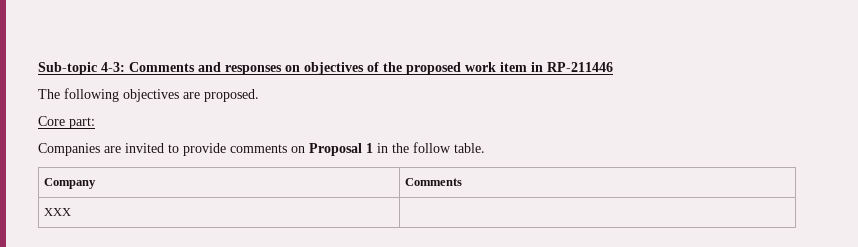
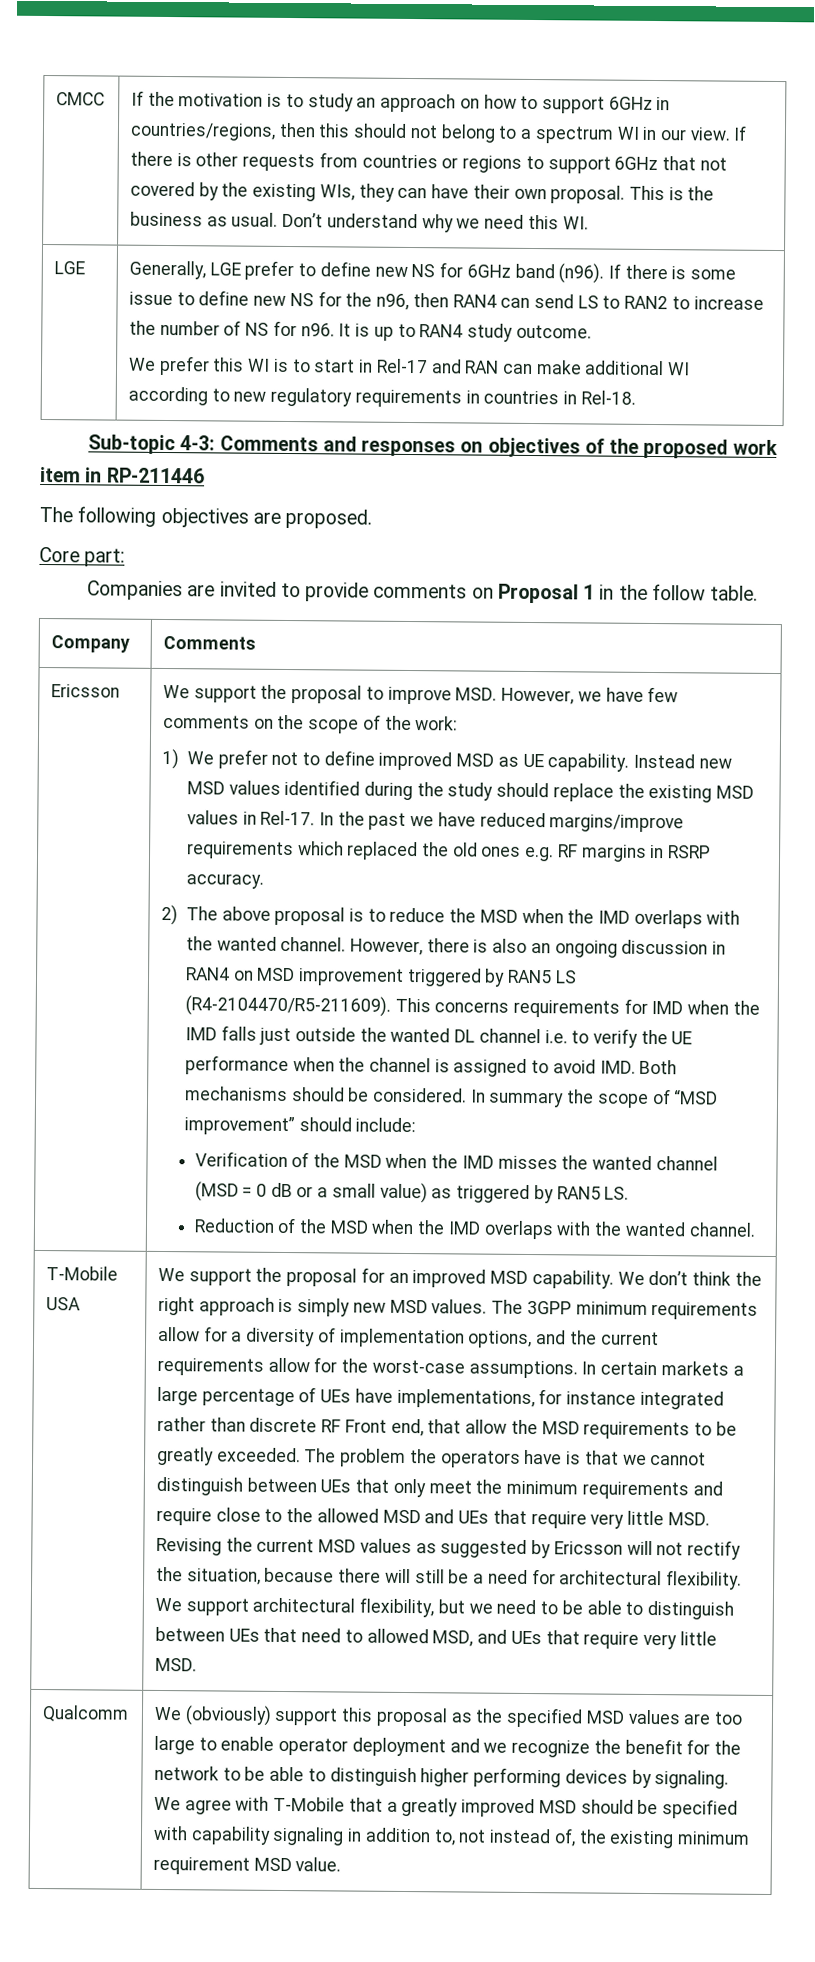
+ CMCC | If the motivation is to study an approach on how to support 6GHz in countries/regions, then this should not belong to a spectrum WI in our view. If there is other requests from countries or regions to support 6GHz that not covered by the existing WIs, they can have their own proposal. This is the business as usual. Don’t understand why we need this WI.
+ LGE | Generally, LGE prefer to define new NS for 6GHz band (n96). If there is some issue to define new NS for the n96, then RAN4 can send LS to RAN2 to increase the number of NS for n96. It is up to RAN4 study outcome.
+ We prefer this WI is to start in Rel-17 and RAN can make additional WI according to new regulatory requirements in countries in Rel-18.
- XXX
+ Ericsson | We support the proposal to improve MSD. However, we have few comments on the scope of the work:
+ 1) We prefer not to define improved MSD as UE capability. Instead new MSD values identified during the study should replace the existing MSD values in Rel-17. In the past we have reduced margins/improve requirements which replaced the old ones e.g. RF margins in RSRP accuracy.
+ 2) The above proposal is to reduce the MSD when the IMD overlaps with the wanted channel. However, there is also an ongoing discussion in RAN4 on MSD improvement triggered by RAN5 LS (R4-2104470/R5-211609). This concerns requirements for IMD when the IMD falls just outside the wanted DL channel i.e. to verify the UE performance when the channel is assigned to avoid IMD. Both mechanisms should be considered. In summary the scope of “MSD improvement” should include:
+ Verification of the MSD when the IMD misses the wanted channel (MSD = 0 dB or a small value) as triggered by RAN5 LS.
+ Reduction of the MSD when the IMD overlaps with the wanted channel.
+ T-Mobile USA | We support the proposal for an improved MSD capability. We don’t think the right approach is simply new MSD values. The 3GPP minimum requirements allow for a diversity of implementation options, and the current requirements allow for the worst-case assumptions. In certain markets a large percentage of UEs have implementations, for instance integrated rather than discrete RF Front end, that allow the MSD requirements to be greatly exceeded. The problem the operators have is that we cannot distinguish between UEs that only meet the minimum requirements and require close to the allowed MSD and UEs that require very little MSD. Revising the current MSD values as suggested by Ericsson will not rectify the situation, because there will still be a need for architectural flexibility. We support architectural flexibility, but we need to be able to distinguish between UEs that need to allowed MSD, and UEs that require very little MSD.
+ Qualcomm | We (obviously) support this proposal as the specified MSD values are too large to enable operator deployment and we recognize the benefit for the network to be able to distinguish higher performing devices by signaling. We agree with T-Mobile that a greatly improved MSD should be specified with capability signaling in addition to, not instead of, the existing minimum requirement MSD value.

